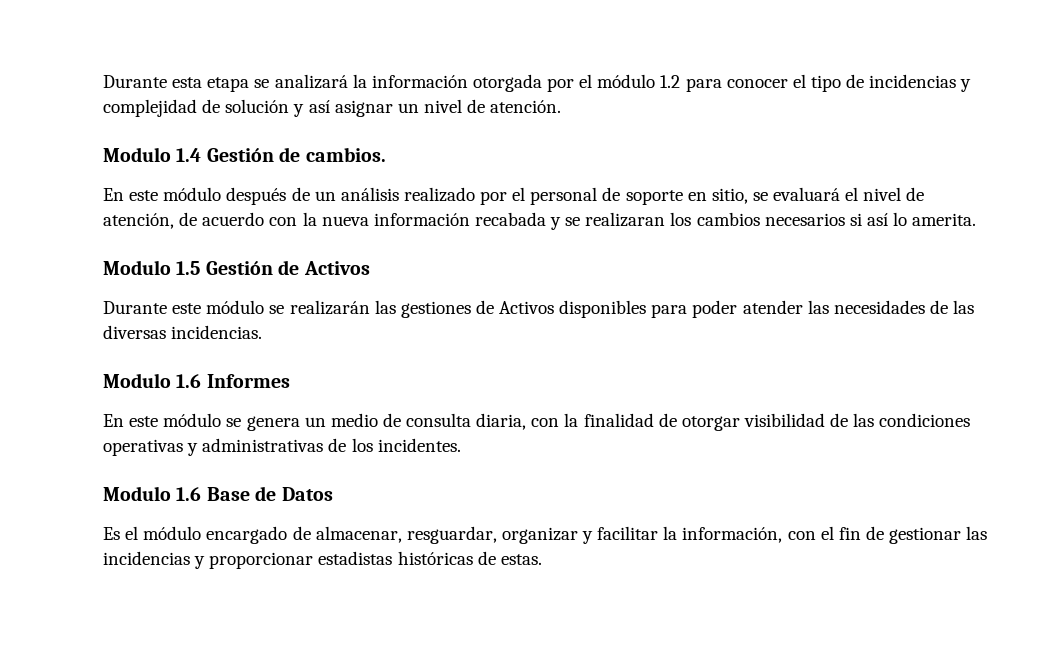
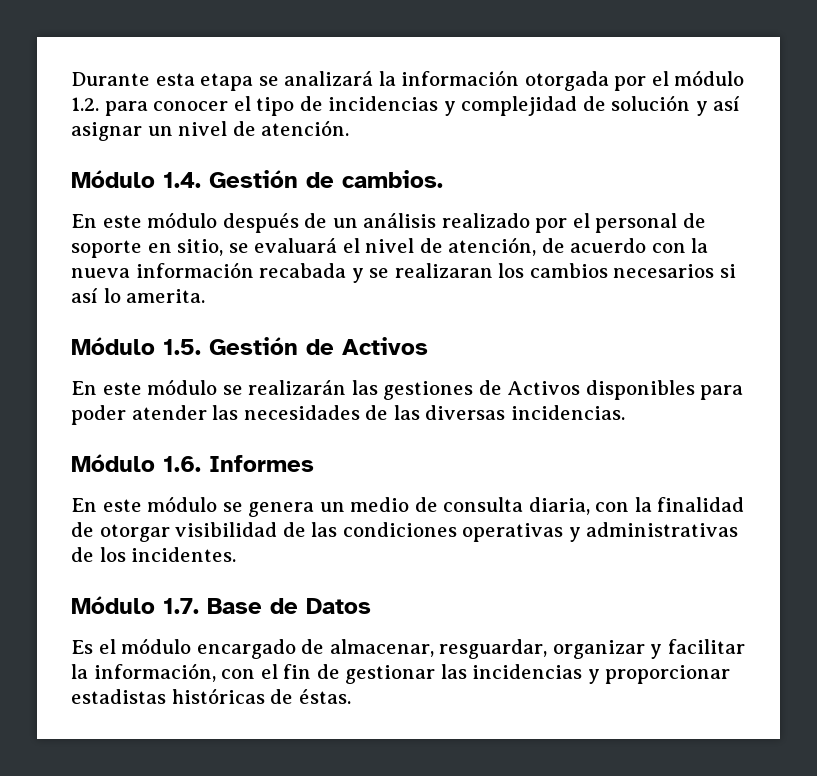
- Durante esta etapa se analizará la información otorgada por el módulo 1.2 para conocer el tipo de incidencias y complejidad de solución y así asignar un nivel de atención.
+ Durante esta etapa se analizará la información otorgada por el módulo 1.2. para conocer el tipo de incidencias y complejidad de solución y así asignar un nivel de atención.
- Modulo 1.4 Gestión de cambios.
+ Módulo 1.4. Gestión de cambios.
- Modulo 1.5 Gestión de Activos
+ Módulo 1.5. Gestión de Activos
- Durante este módulo se realizarán las gestiones de Activos disponibles para poder atender las necesidades de las diversas incidencias.
+ En este módulo se realizarán las gestiones de Activos disponibles para poder atender las necesidades de las diversas incidencias.
- Modulo 1.6 Informes
+ Módulo 1.6. Informes
- Modulo 1.6 Base de Datos
+ Módulo 1.7. Base de Datos
- Es el módulo encargado de almacenar, resguardar, organizar y facilitar la información, con el fin de gestionar las incidencias y proporcionar estadistas históricas de estas.
+ Es el módulo encargado de almacenar, resguardar, organizar y facilitar la información, con el fin de gestionar las incidencias y proporcionar estadistas históricas de éstas.

